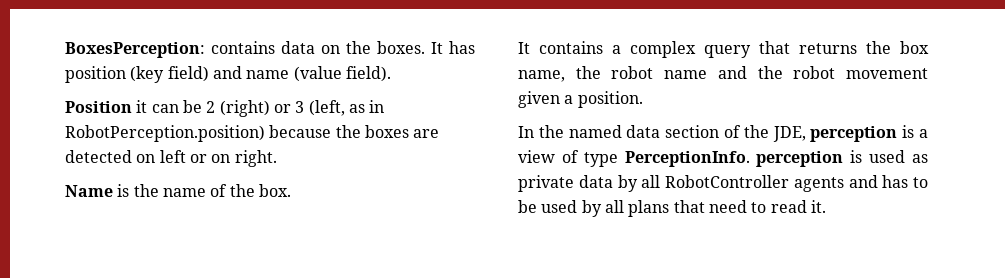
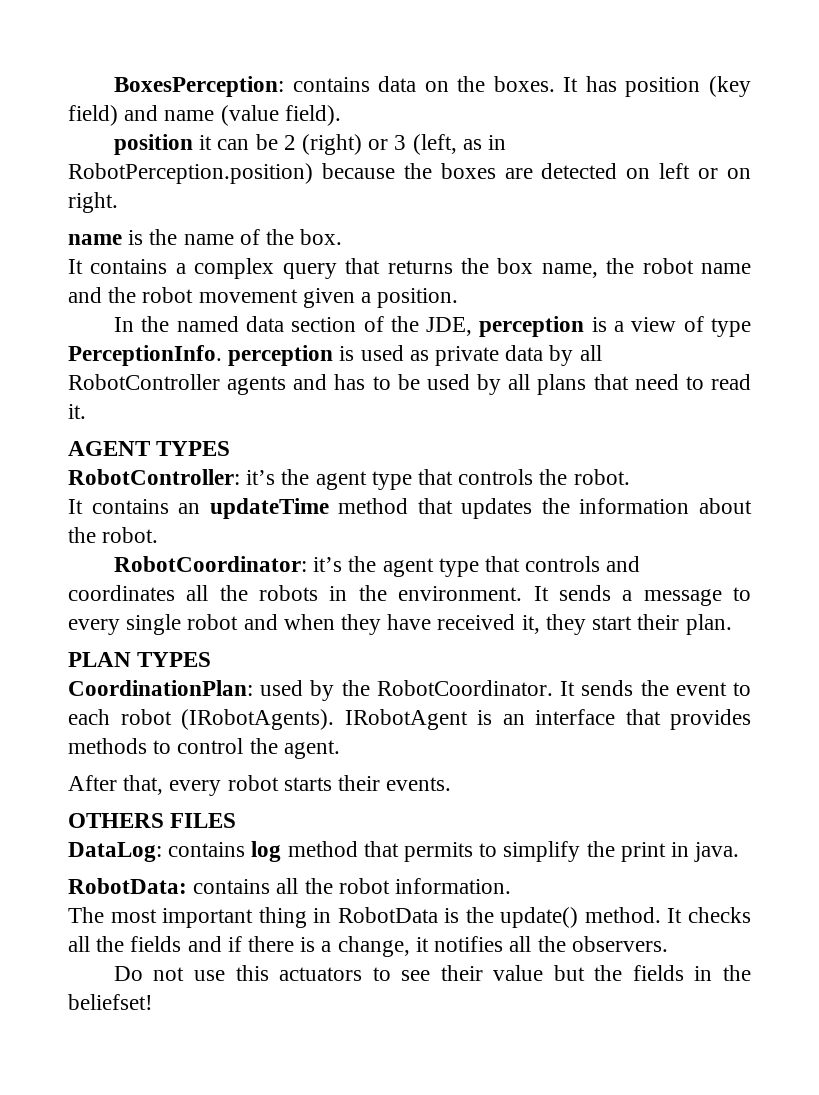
- Position it can be 2 (right) or 3 (left, as in RobotPerception.position) because the boxes are detected on left or on right.
+ position it can be 2 (right) or 3 (left, as in RobotPerception.position) because the boxes are detected on left or on right.
- Name is the name of the box.
+ name is the name of the box.
+ AGENT TYPES
+ RobotController: it’s the agent type that controls the robot.
+ It contains an updateTime method that updates the information about the robot.
+ RobotCoordinator: it’s the agent type that controls and coordinates all the robots in the environment. It sends a message to every single robot and when they have received it, they start their plan.
+ PLAN TYPES
+ CoordinationPlan: used by the RobotCoordinator. It sends the event to each robot (IRobotAgents). IRobotAgent is an interface that provides methods to control the agent.
+ After that, every robot starts their events.
+ OTHERS FILES
+ DataLog: contains log method that permits to simplify the print in java.
+ RobotData: contains all the robot information.
+ The most important thing in RobotData is the update() method. It checks all the fields and if there is a change, it notifies all the observers.
+ Do not use this actuators to see their value but the fields in the beliefset!

